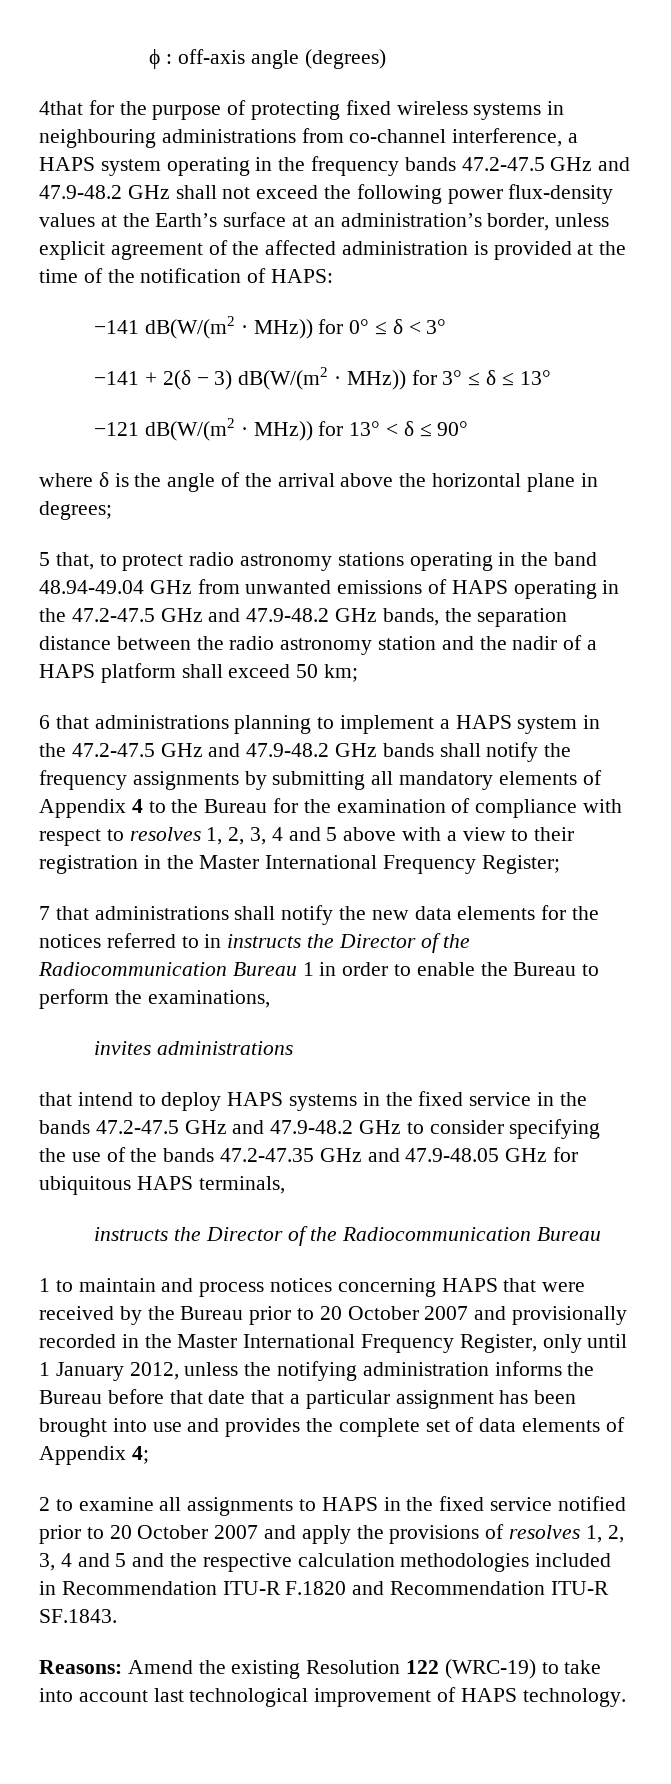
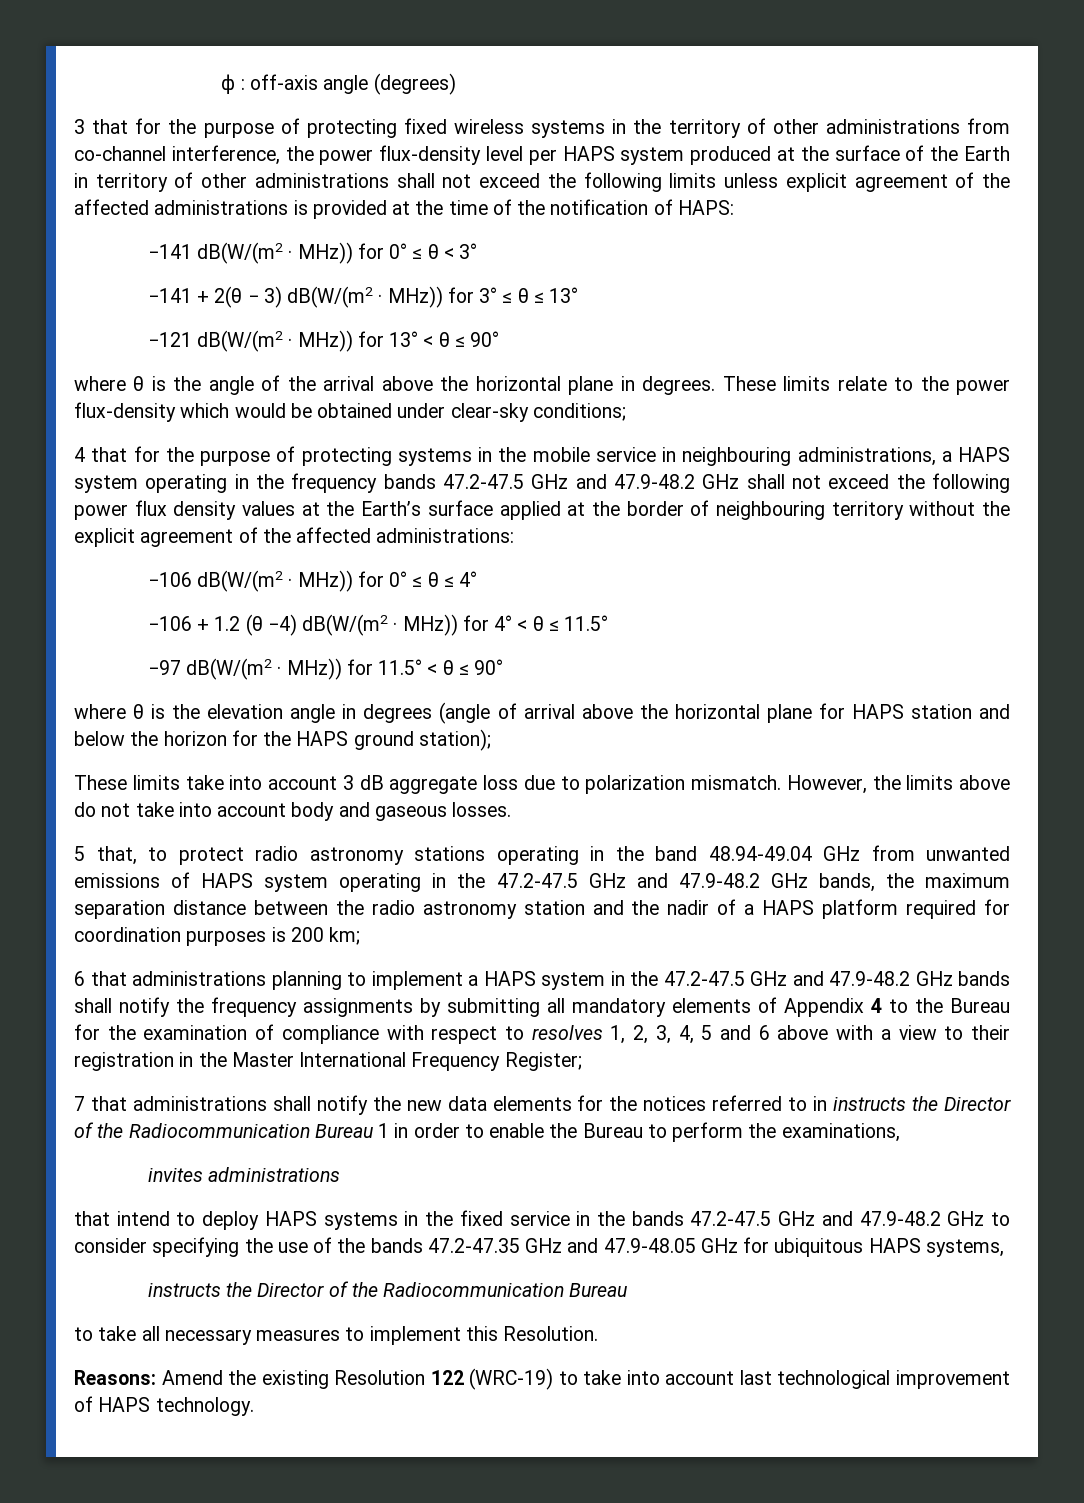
- 4that for the purpose of protecting fixed wireless systems in neighbouring administrations from co-channel interference, a HAPS system operating in the frequency bands 47.2-47.5 GHz and 47.9-48.2 GHz shall not exceed the following power flux-density values at the Earth’s surface at an administration’s border, unless explicit agreement of the affected administration is provided at the time of the notification of HAPS:
- −141 dB(W/(m2 · MHz)) for 0° ≤ δ < 3°
- −141 + 2(δ − 3) dB(W/(m2 · MHz)) for 3° ≤ δ ≤ 13°
- −121 dB(W/(m2 · MHz)) for 13° < δ ≤ 90°
- where δ is the angle of the arrival above the horizontal plane in degrees;
+ 3 that for the purpose of protecting fixed wireless systems in the territory of other administrations from co-channel interference, the power flux-density level per HAPS system produced at the surface of the Earth in territory of other administrations shall not exceed the following limits unless explicit agreement of the affected administrations is provided at the time of the notification of HAPS:
+ −141 dB(W/(m2 · MHz)) for 0° ≤ θ < 3°
+ −141 + 2(θ − 3) dB(W/(m2 · MHz)) for 3° ≤ θ ≤ 13°
+ −121 dB(W/(m2 · MHz)) for 13° < θ ≤ 90°
+ where θ is the angle of the arrival above the horizontal plane in degrees. These limits relate to the power flux-density which would be obtained under clear-sky conditions;
+ 4 that for the purpose of protecting systems in the mobile service in neighbouring administrations, a HAPS system operating in the frequency bands 47.2-47.5 GHz and 47.9-48.2 GHz shall not exceed the following power flux density values at the Earth’s surface applied at the border of neighbouring territory without the explicit agreement of the affected administrations:
+ −106 dB(W/(m2 · MHz)) for 0° ≤ θ ≤ 4°
+ −106 + 1.2 (θ −4) dB(W/(m2 · MHz)) for 4° < θ ≤ 11.5°
+ −97 dB(W/(m2 · MHz)) for 11.5° < θ ≤ 90°
+ where θ is the elevation angle in degrees (angle of arrival above the horizontal plane for HAPS station and below the horizon for the HAPS ground station);
+ These limits take into account 3 dB aggregate loss due to polarization mismatch. However, the limits above do not take into account body and gaseous losses.
- 5 that, to protect radio astronomy stations operating in the band 48.94-49.04 GHz from unwanted emissions of HAPS operating in the 47.2-47.5 GHz and 47.9-48.2 GHz bands, the separation distance between the radio astronomy station and the nadir of a HAPS platform shall exceed 50 km;
+ 5 that, to protect radio astronomy stations operating in the band 48.94-49.04 GHz from unwanted emissions of HAPS system operating in the 47.2-47.5 GHz and 47.9-48.2 GHz bands, the maximum separation distance between the radio astronomy station and the nadir of a HAPS platform required for coordination purposes is 200 km;
- 6 that administrations planning to implement a HAPS system in the 47.2-47.5 GHz and 47.9-48.2 GHz bands shall notify the frequency assignments by submitting all mandatory elements of Appendix 4 to the Bureau for the examination of compliance with respect to resolves 1, 2, 3, 4 and 5 above with a view to their registration in the Master International Frequency Register;
+ 6 that administrations planning to implement a HAPS system in the 47.2-47.5 GHz and 47.9-48.2 GHz bands shall notify the frequency assignments by submitting all mandatory elements of Appendix 4 to the Bureau for the examination of compliance with respect to resolves 1, 2, 3, 4, 5 and 6 above with a view to their registration in the Master International Frequency Register;
- that intend to deploy HAPS systems in the fixed service in the bands 47.2-47.5 GHz and 47.9-48.2 GHz to consider specifying the use of the bands 47.2-47.35 GHz and 47.9-48.05 GHz for ubiquitous HAPS terminals,
+ that intend to deploy HAPS systems in the fixed service in the bands 47.2-47.5 GHz and 47.9-48.2 GHz to consider specifying the use of the bands 47.2-47.35 GHz and 47.9-48.05 GHz for ubiquitous HAPS systems,
- 1 to maintain and process notices concerning HAPS that were received by the Bureau prior to 20 October 2007 and provisionally recorded in the Master International Frequency Register, only until 1 January 2012, unless the notifying administration informs the Bureau before that date that a particular assignment has been brought into use and provides the complete set of data elements of Appendix 4;
- 2 to examine all assignments to HAPS in the fixed service notified prior to 20 October 2007 and apply the provisions of resolves 1, 2, 3, 4 and 5 and the respective calculation methodologies included in Recommendation ITU-R F.1820 and Recommendation ITU-R SF.1843.
+ to take all necessary measures to implement this Resolution.

